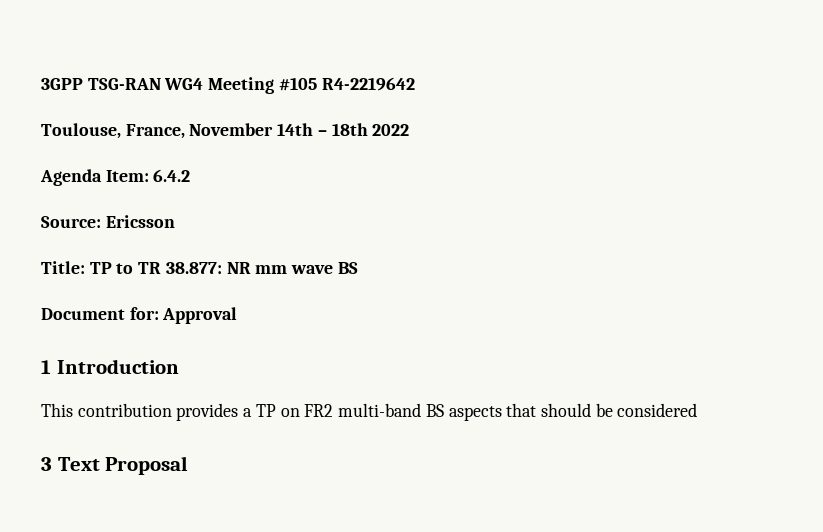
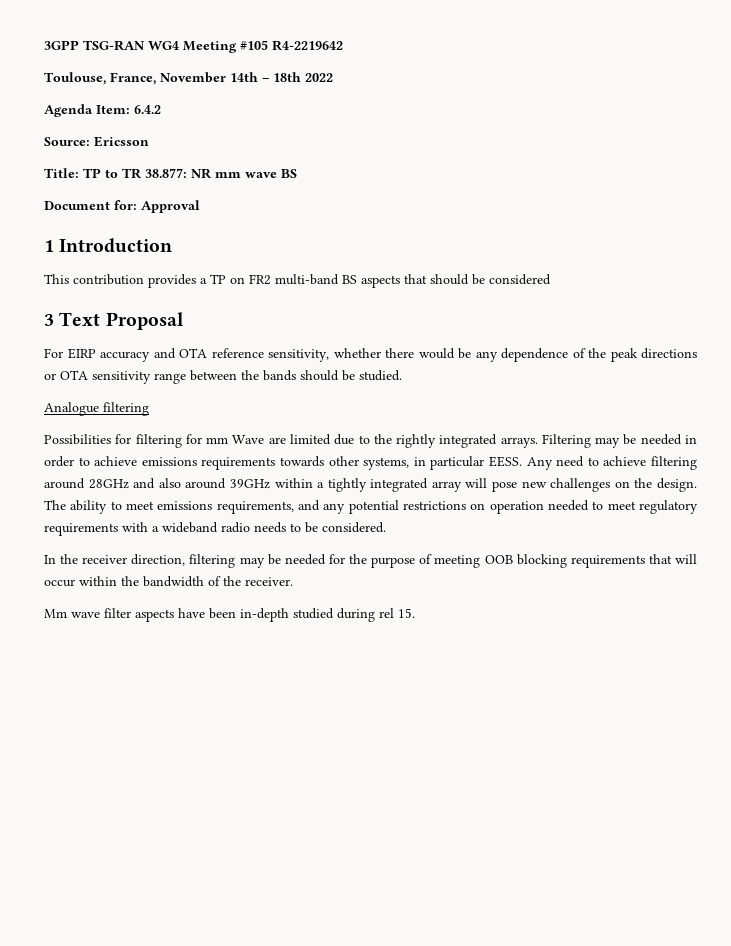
+ For EIRP accuracy and OTA reference sensitivity, whether there would be any dependence of the peak directions or OTA sensitivity range between the bands should be studied.
+ Analogue filtering
+ Possibilities for filtering for mm Wave are limited due to the rightly integrated arrays. Filtering may be needed in order to achieve emissions requirements towards other systems, in particular EESS. Any need to achieve filtering around 28GHz and also around 39GHz within a tightly integrated array will pose new challenges on the design. The ability to meet emissions requirements, and any potential restrictions on operation needed to meet regulatory requirements with a wideband radio needs to be considered.
+ In the receiver direction, filtering may be needed for the purpose of meeting OOB blocking requirements that will occur within the bandwidth of the receiver.
+ Mm wave filter aspects have been in-depth studied during rel 15.

